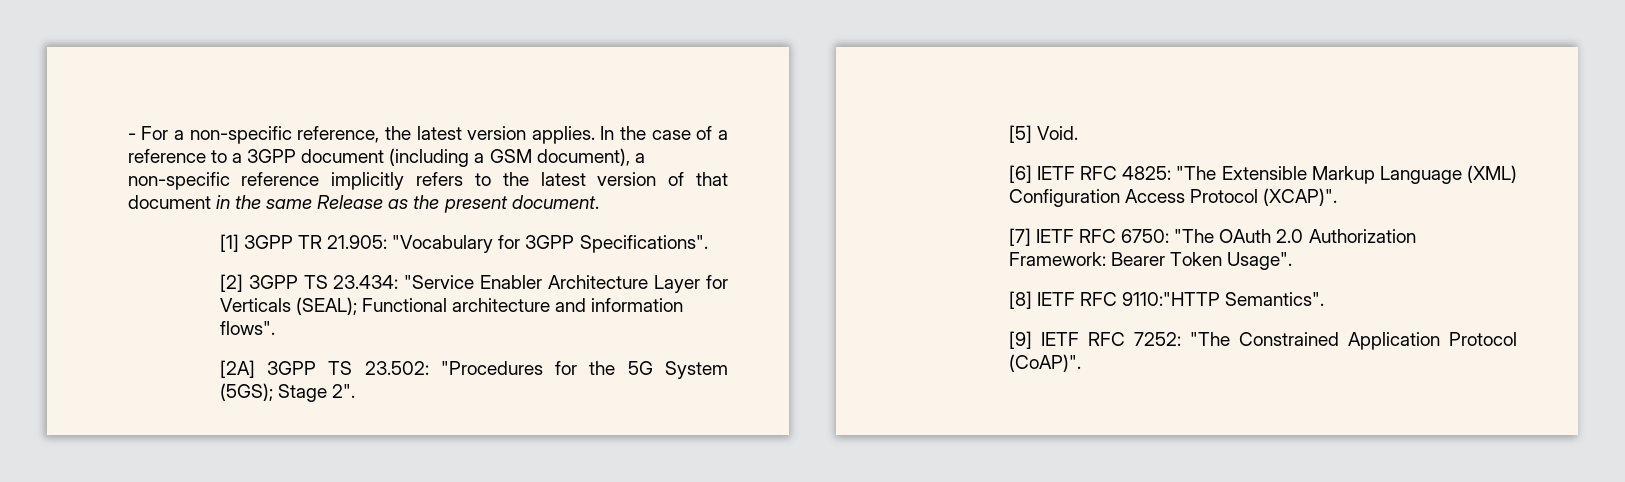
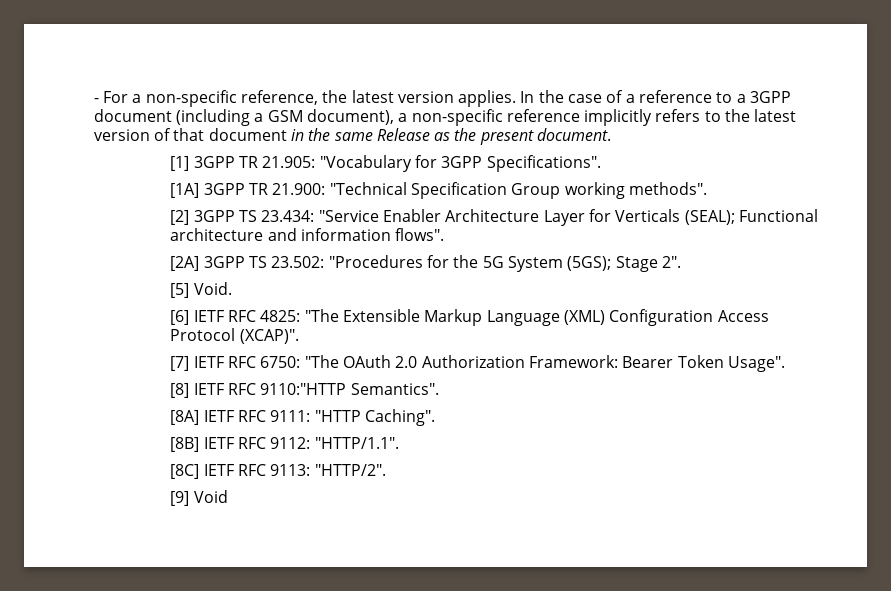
+ [1A] 3GPP TR 21.900: "Technical Specification Group working methods".
- [9] IETF RFC 7252: "The Constrained Application Protocol (CoAP)".
+ [8A] IETF RFC 9111: "HTTP Caching".
+ [8B] IETF RFC 9112: "HTTP/1.1".
+ [8C] IETF RFC 9113: "HTTP/2".
+ [9] Void

